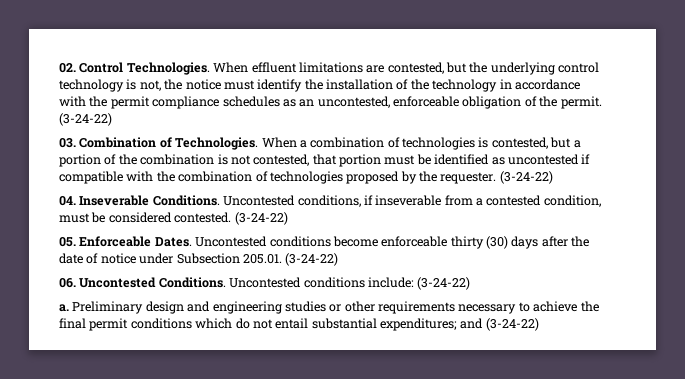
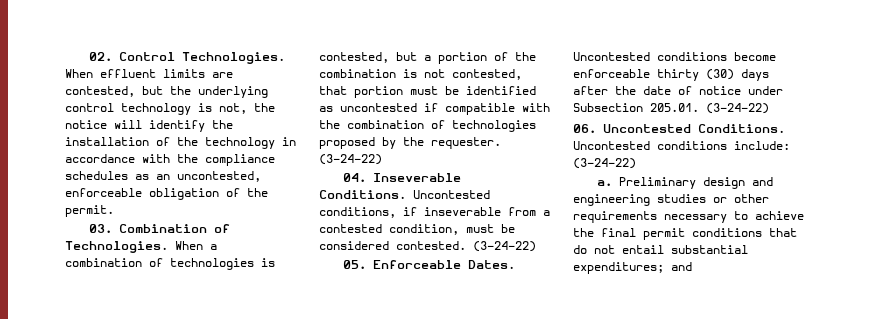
- When effluent limitations are contested, but the underlying control technology is not, the notice must identify the installation of the technology in accordance with the permit compliance schedules as an uncontested, enforceable obligation of the permit. (3-24-22)
+ When effluent limits are contested, but the underlying control technology is not, the notice will identify the installation of the technology in accordance with the compliance schedules as an uncontested, enforceable obligation of the permit.
- Preliminary design and engineering studies or other requirements necessary to achieve the final permit conditions which do not entail substantial expenditures; and (3-24-22)
+ Preliminary design and engineering studies or other requirements necessary to achieve the final permit conditions that do not entail substantial expenditures; and

